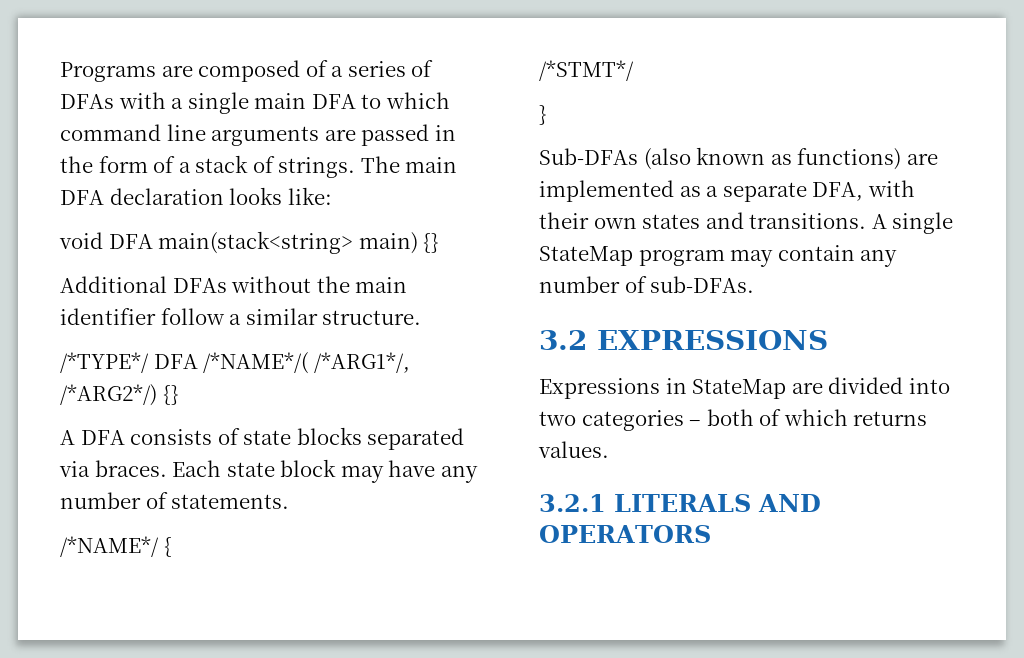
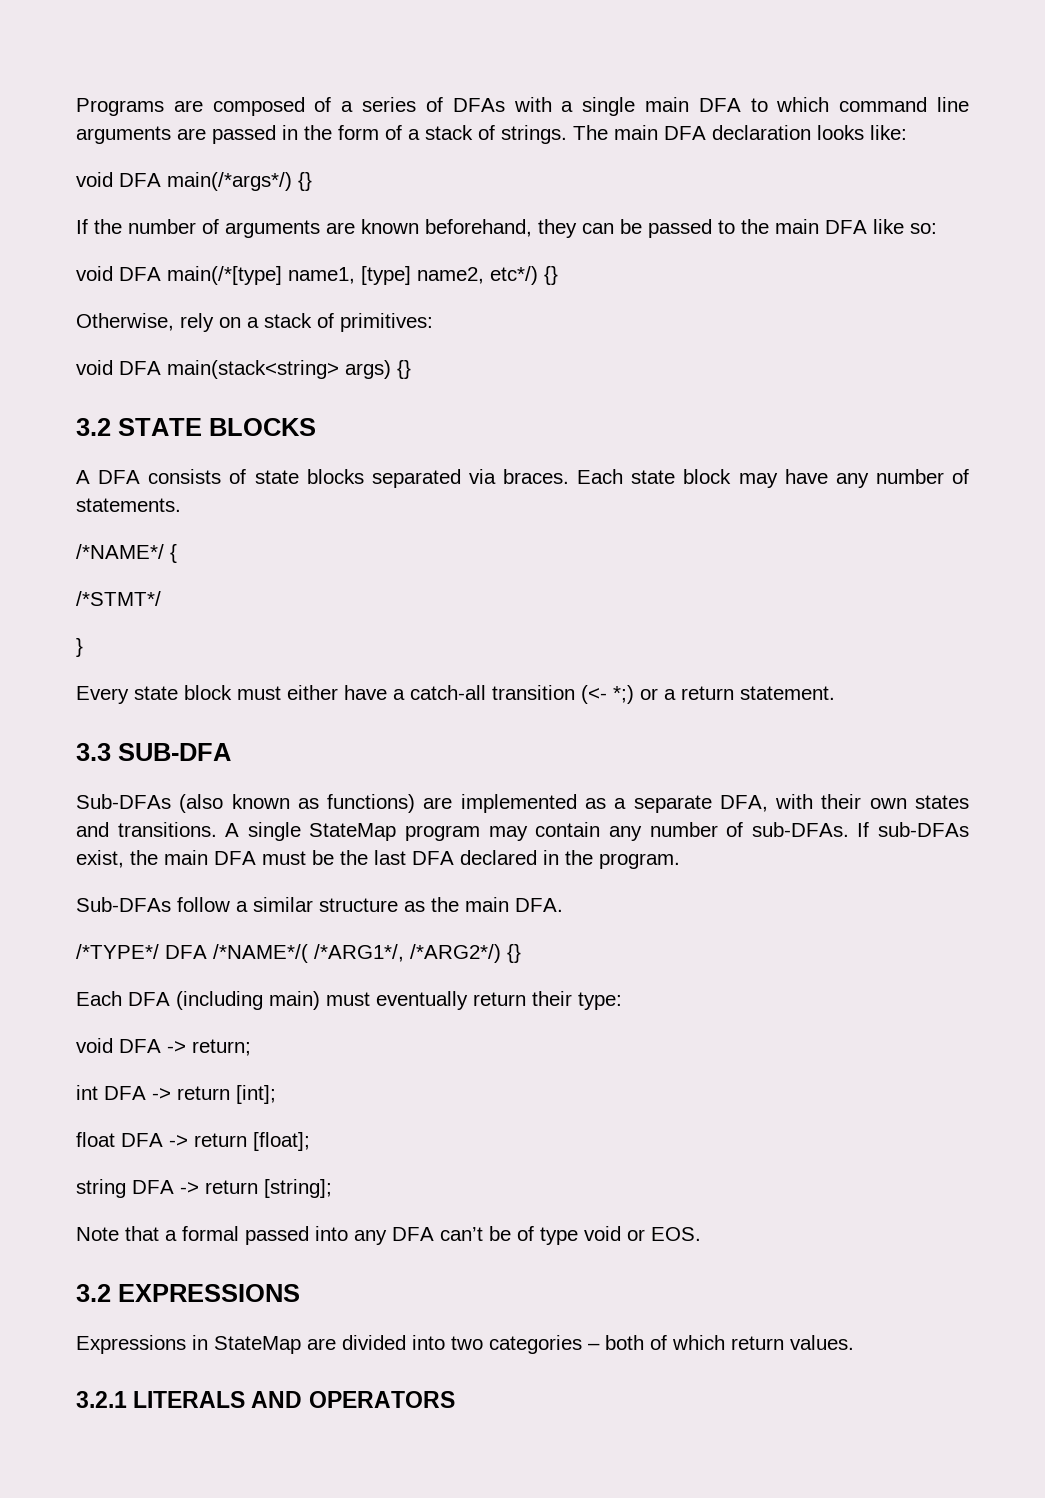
- void DFA main(stack<string> main) {}
- Additional DFAs without the main identifier follow a similar structure.
- /*TYPE*/ DFA /*NAME*/( /*ARG1*/, /*ARG2*/) {}
+ void DFA main(/*args*/) {}
+ If the number of arguments are known beforehand, they can be passed to the main DFA like so:
+ void DFA main(/*[type] name1, [type] name2, etc*/) {}
+ Otherwise, rely on a stack of primitives:
+ void DFA main(stack<string> args) {}
+ 3.2 STATE BLOCKS
+ Every state block must either have a catch-all transition (<- *;) or a return statement.
+ 3.3 SUB-DFA
+ If sub-DFAs exist, the main DFA must be the last DFA declared in the program.
+ Sub-DFAs follow a similar structure as the main DFA.
+ /*TYPE*/ DFA /*NAME*/( /*ARG1*/, /*ARG2*/) {}
+ Each DFA (including main) must eventually return their type:
+ void DFA -> return;
+ int DFA -> return [int];
+ float DFA -> return [float];
+ string DFA -> return [string];
+ Note that a formal passed into any DFA can’t be of type void or EOS.
- Expressions in StateMap are divided into two categories – both of which returns values.
+ Expressions in StateMap are divided into two categories – both of which return values.

